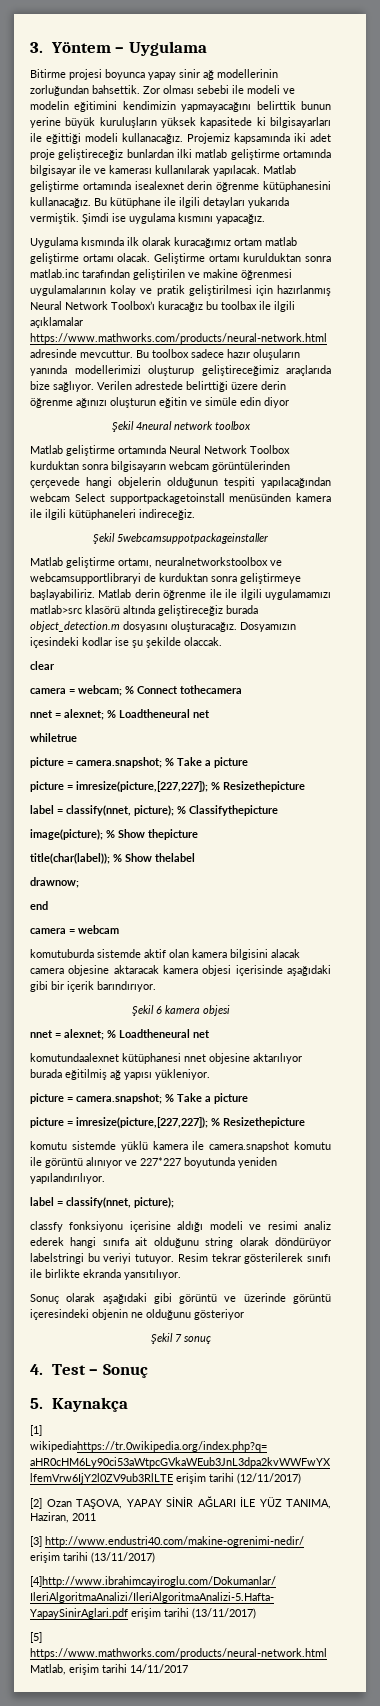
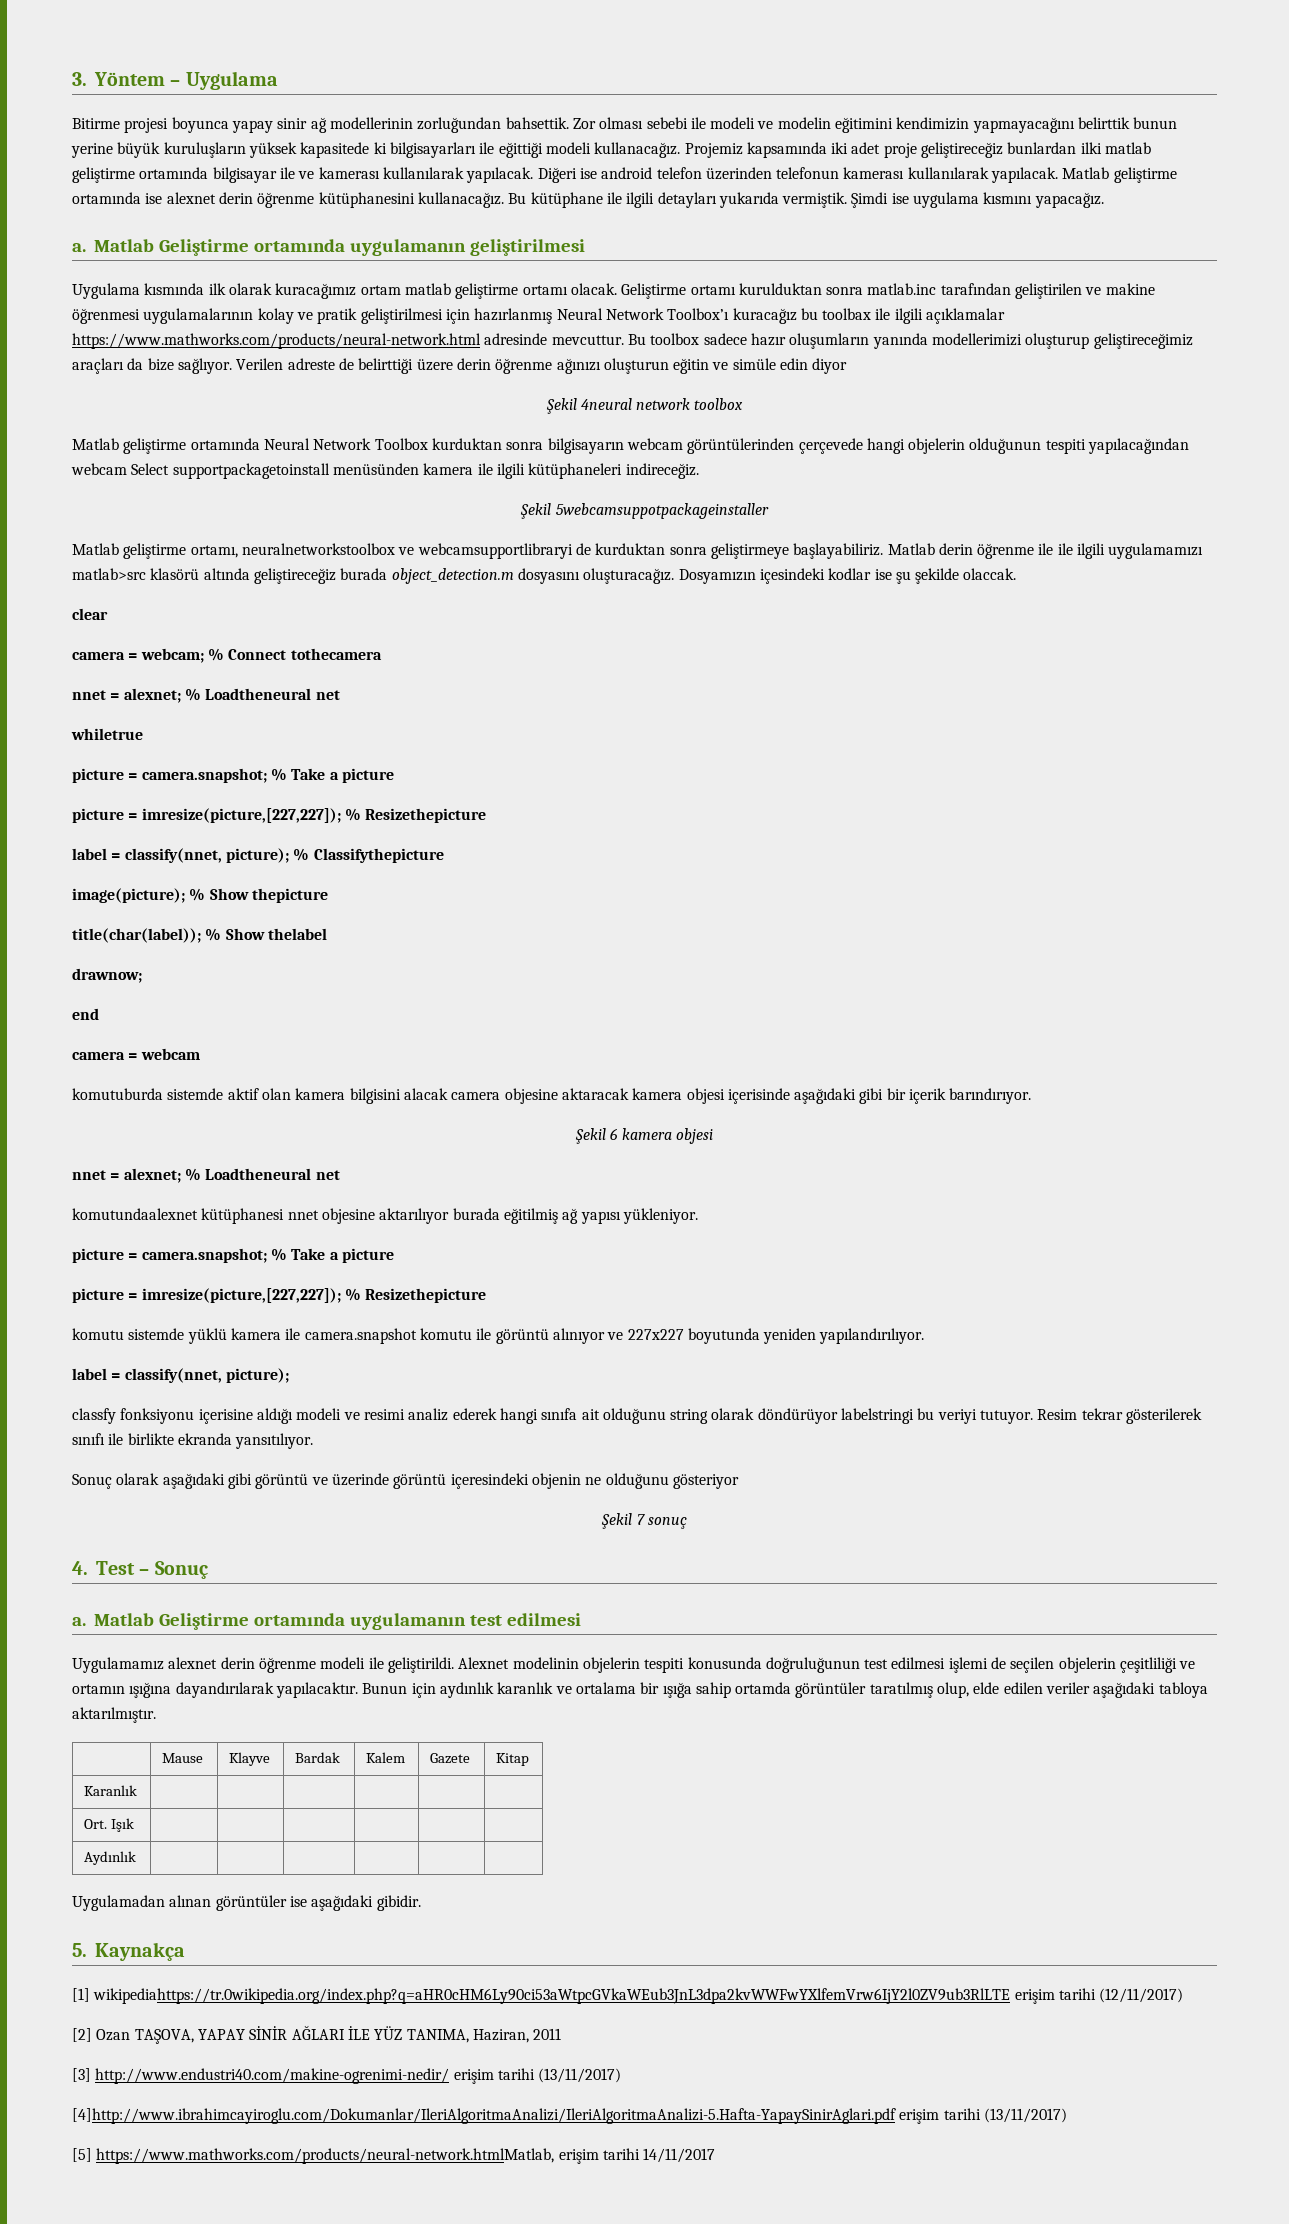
- Matlab geliştirme ortamında isealexnet derin öğrenme kütüphanesini kullanacağız.
+ Diğeri ise android telefon üzerinden telefonun kamerası kullanılarak yapılacak. Matlab geliştirme ortamında ise alexnet derin öğrenme kütüphanesini kullanacağız.
+ a. Matlab Geliştirme ortamında uygulamanın geliştirilmesi
- Bu toolbox sadece hazır oluşuların yanında modellerimizi oluşturup geliştireceğimiz araçlarıda bize sağlıyor.
+ Bu toolbox sadece hazır oluşumların yanında modellerimizi oluşturup geliştireceğimiz araçları da bize sağlıyor.
- Verilen adrestede belirttiği üzere derin öğrenme ağınızı oluşturun eğitin ve simüle edin diyor
+ Verilen adreste de belirttiği üzere derin öğrenme ağınızı oluşturun eğitin ve simüle edin diyor
- komutu sistemde yüklü kamera ile camera.snapshot komutu ile görüntü alınıyor ve 227*227 boyutunda yeniden yapılandırılıyor.
+ komutu sistemde yüklü kamera ile camera.snapshot komutu ile görüntü alınıyor ve 227x227 boyutunda yeniden yapılandırılıyor.
+ a. Matlab Geliştirme ortamında uygulamanın test edilmesi
+ Uygulamamız alexnet derin öğrenme modeli ile geliştirildi. Alexnet modelinin objelerin tespiti konusunda doğruluğunun test edilmesi işlemi de seçilen objelerin çeşitliliği ve ortamın ışığına dayandırılarak yapılacaktır. Bunun için aydınlık karanlık ve ortalama bir ışığa sahip ortamda görüntüler taratılmış olup, elde edilen veriler aşağıdaki tabloya aktarılmıştır.
+ | Mause | Klayve | Bardak | Kalem | Gazete | Kitap
+ Karanlık | | | | | |
+ Ort. Işık | | | | | |
+ Aydınlık | | | | | |
+ Uygulamadan alınan görüntüler ise aşağıdaki gibidir.

